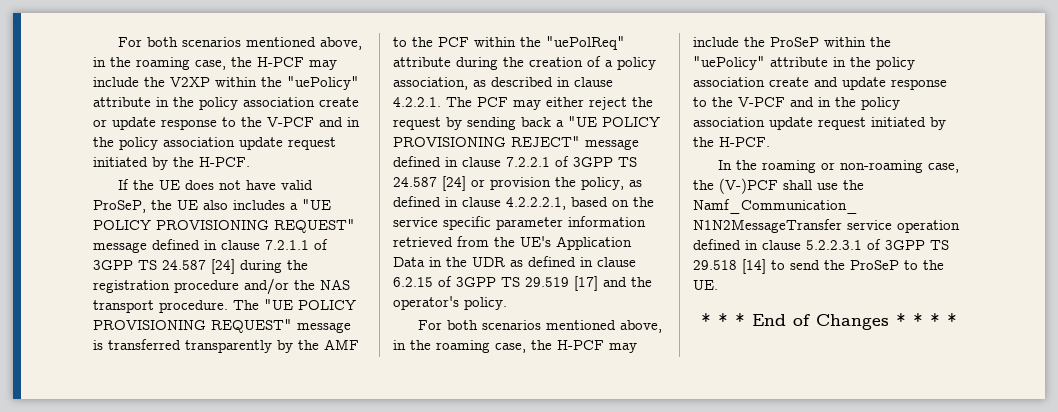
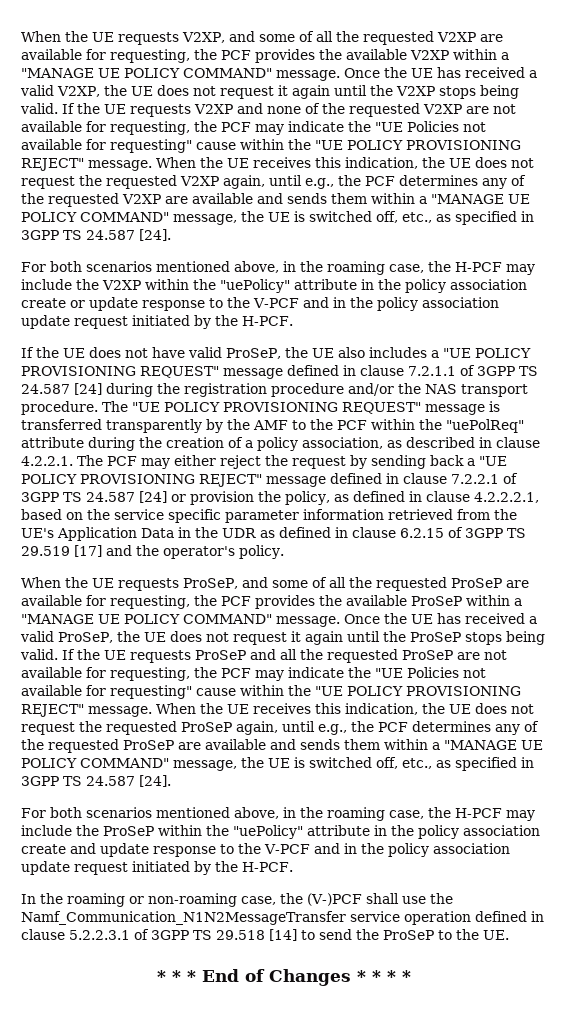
+ When the UE requests V2XP, and some of all the requested V2XP are available for requesting, the PCF provides the available V2XP within a "MANAGE UE POLICY COMMAND" message. Once the UE has received a valid V2XP, the UE does not request it again until the V2XP stops being valid. If the UE requests V2XP and none of the requested V2XP are not available for requesting, the PCF may indicate the "UE Policies not available for requesting" cause within the "UE POLICY PROVISIONING REJECT" message. When the UE receives this indication, the UE does not request the requested V2XP again, until e.g., the PCF determines any of the requested V2XP are available and sends them within a "MANAGE UE POLICY COMMAND" message, the UE is switched off, etc., as specified in 3GPP TS 24.587 [24].
+ When the UE requests ProSeP, and some of all the requested ProSeP are available for requesting, the PCF provides the available ProSeP within a "MANAGE UE POLICY COMMAND" message. Once the UE has received a valid ProSeP, the UE does not request it again until the ProSeP stops being valid. If the UE requests ProSeP and all the requested ProSeP are not available for requesting, the PCF may indicate the "UE Policies not available for requesting" cause within the "UE POLICY PROVISIONING REJECT" message. When the UE receives this indication, the UE does not request the requested ProSeP again, until e.g., the PCF determines any of the requested ProSeP are available and sends them within a "MANAGE UE POLICY COMMAND" message, the UE is switched off, etc., as specified in 3GPP TS 24.587 [24].

